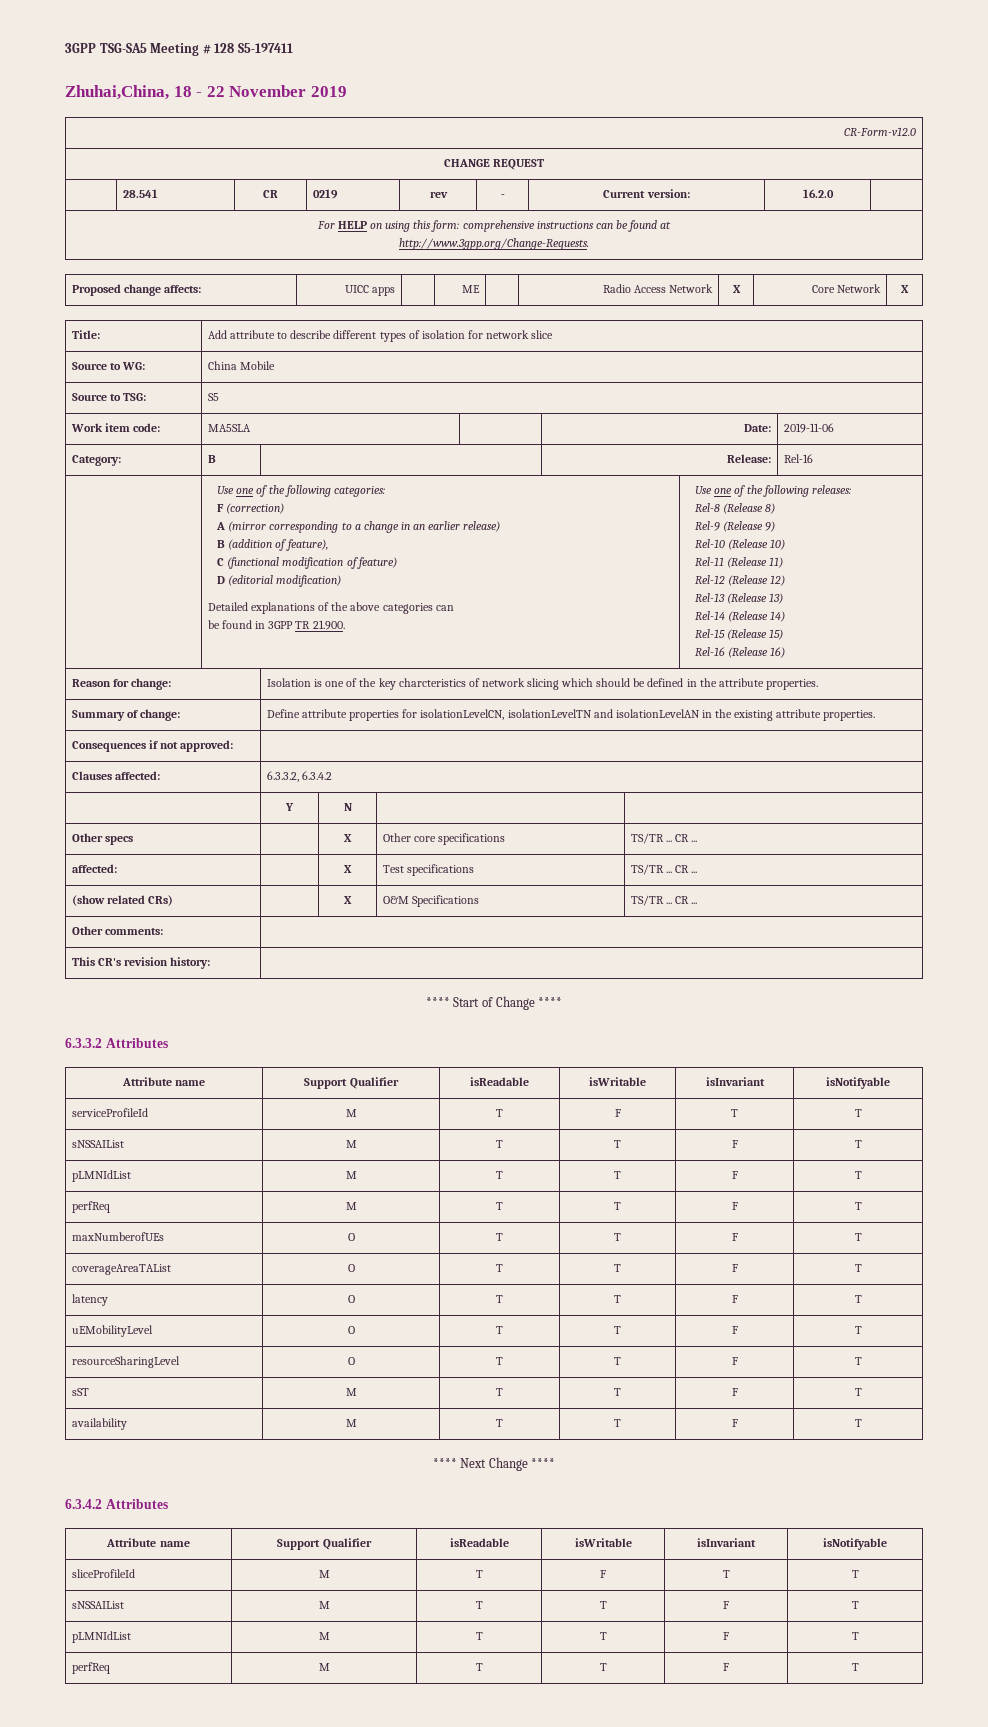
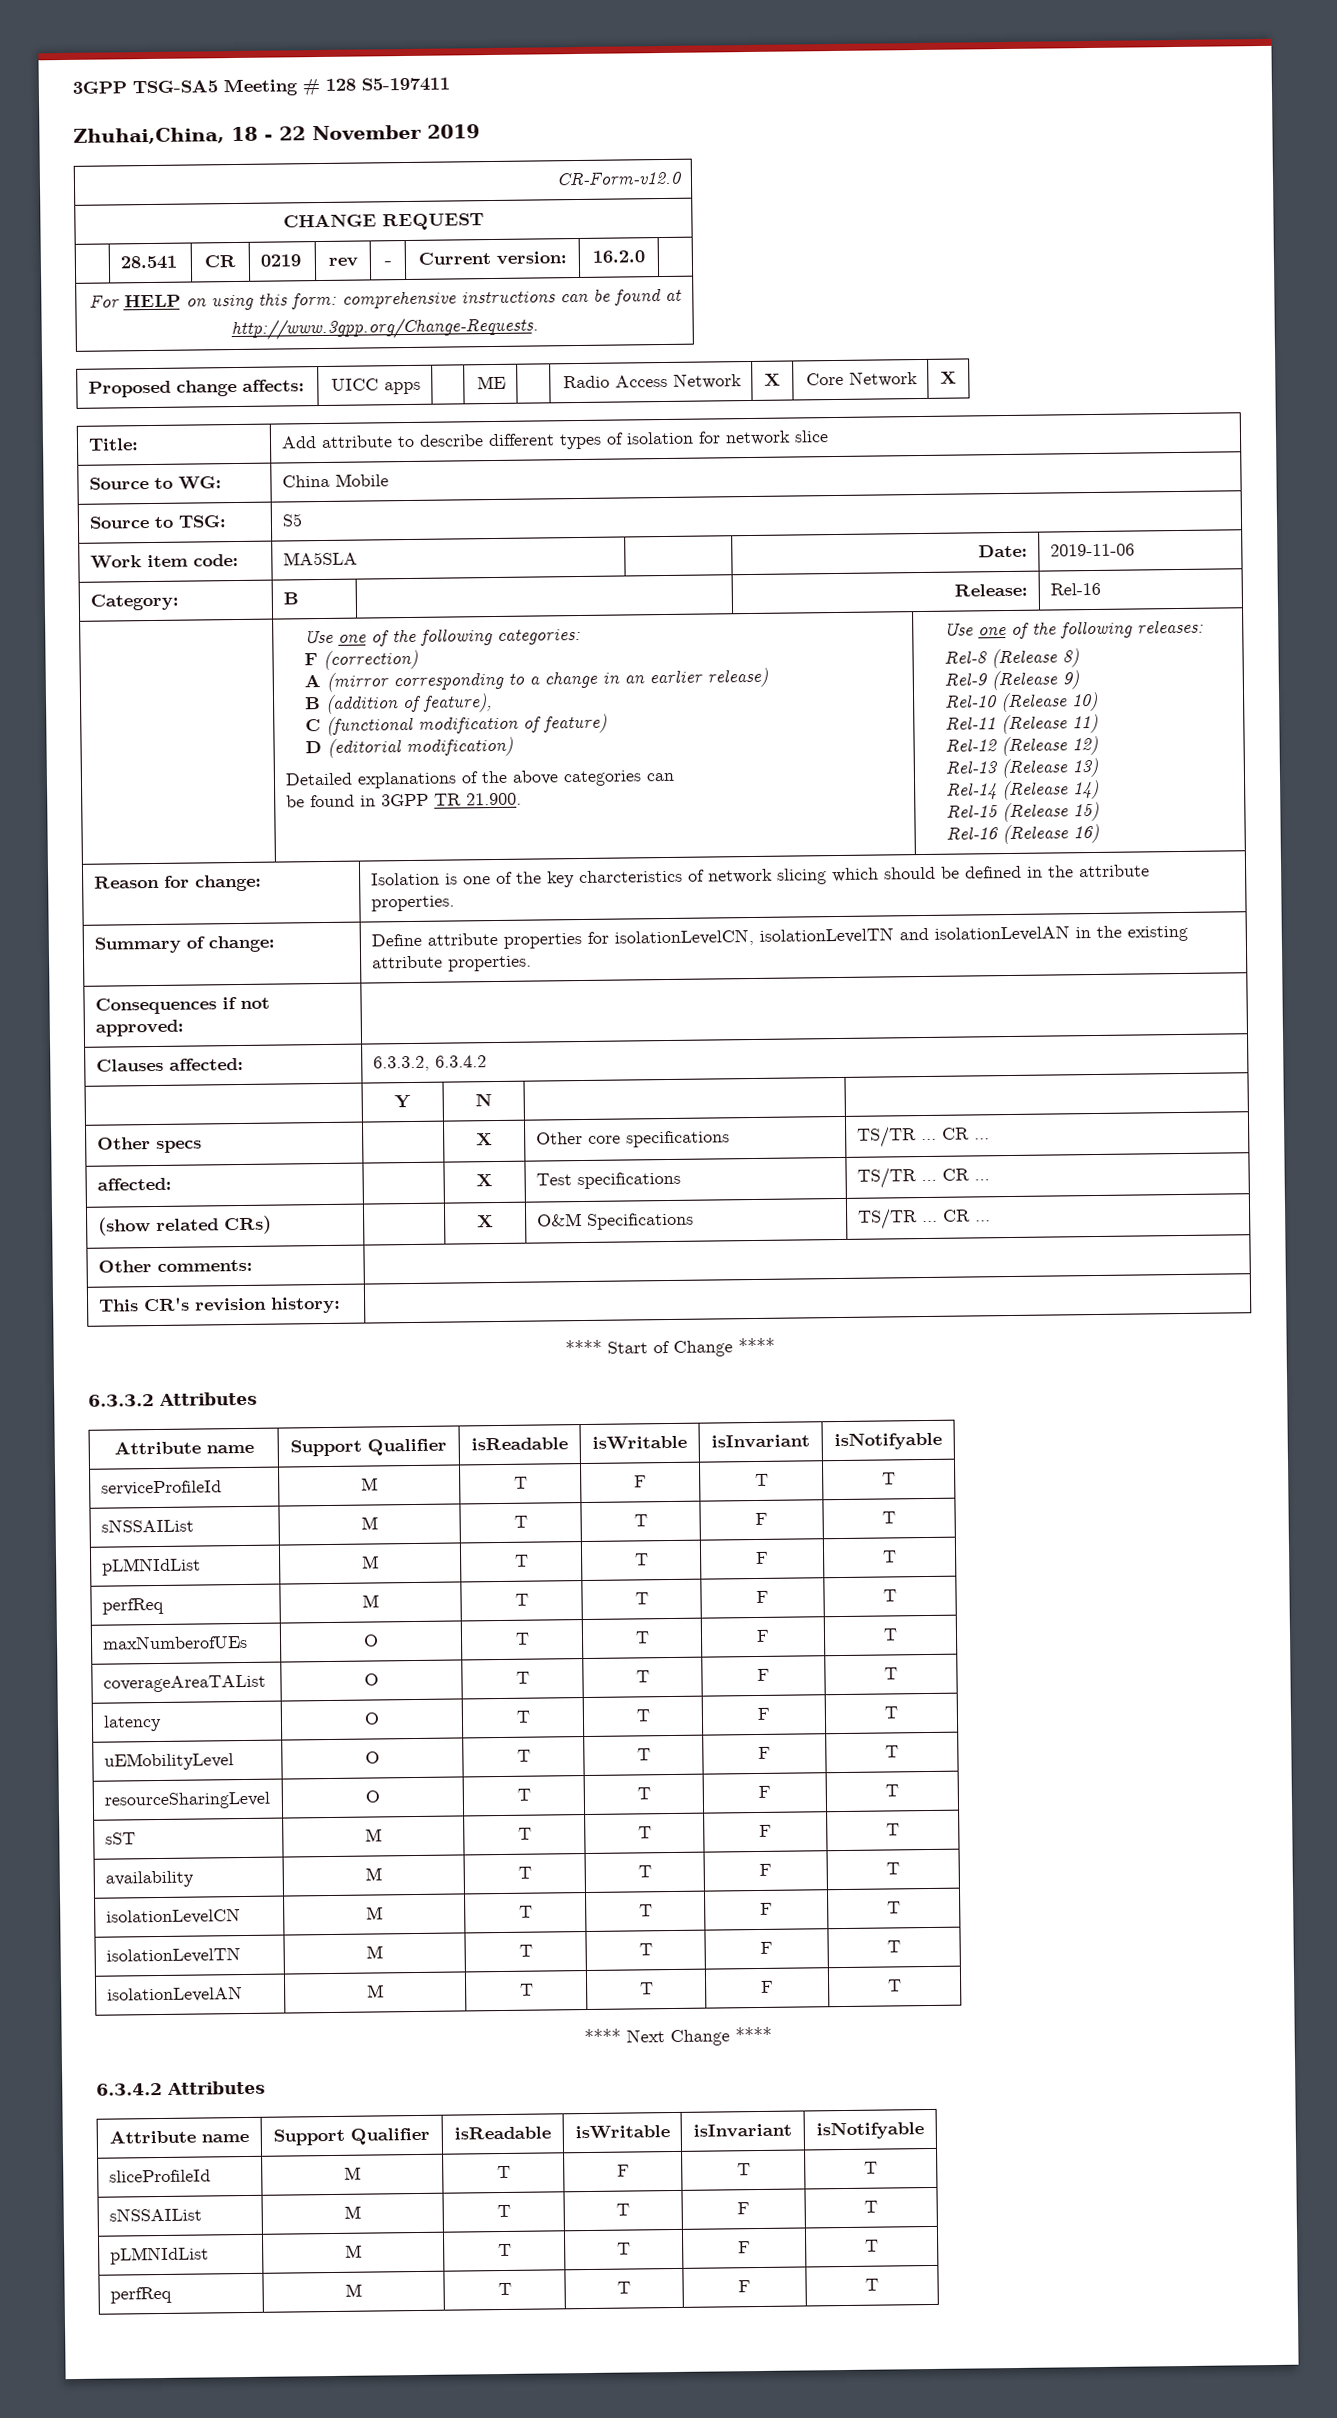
+ isolationLevelCN | M | T | T | F | T
+ isolationLevelTN | M | T | T | F | T
+ isolationLevelAN | M | T | T | F | T

